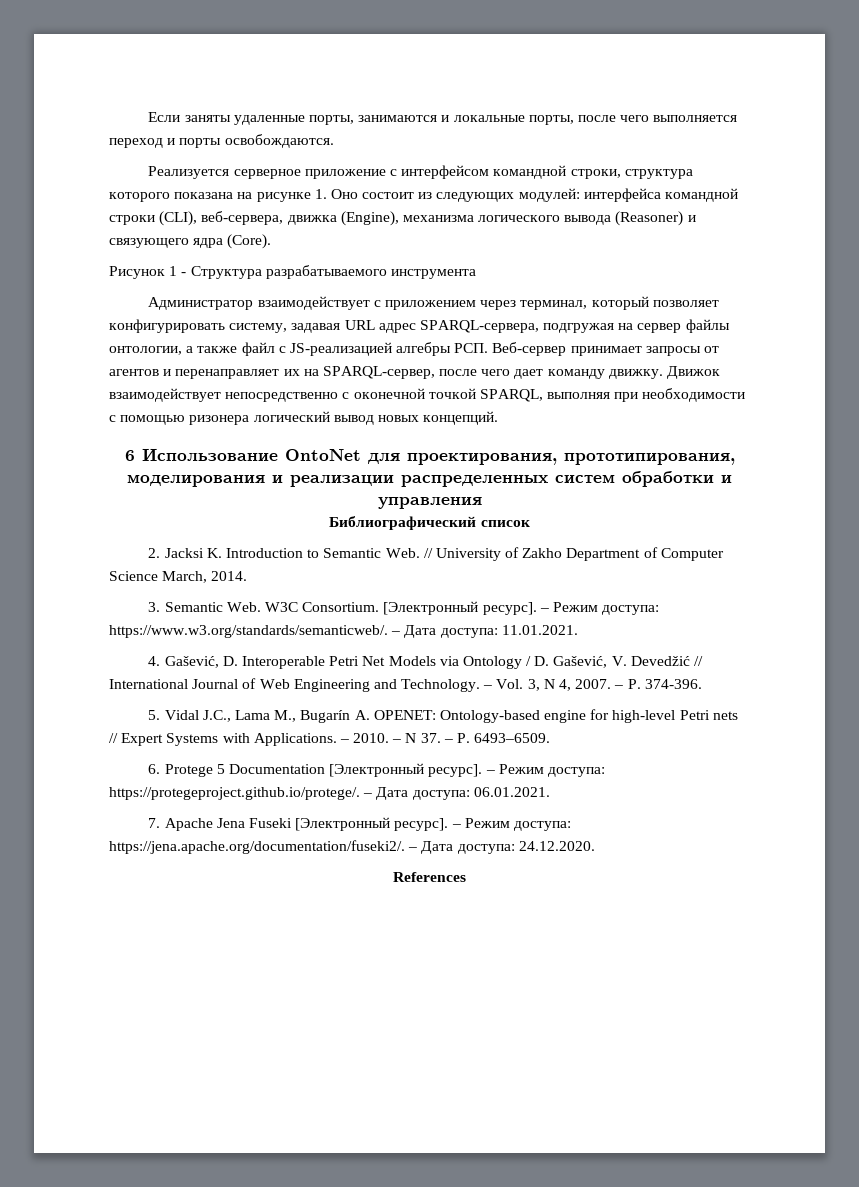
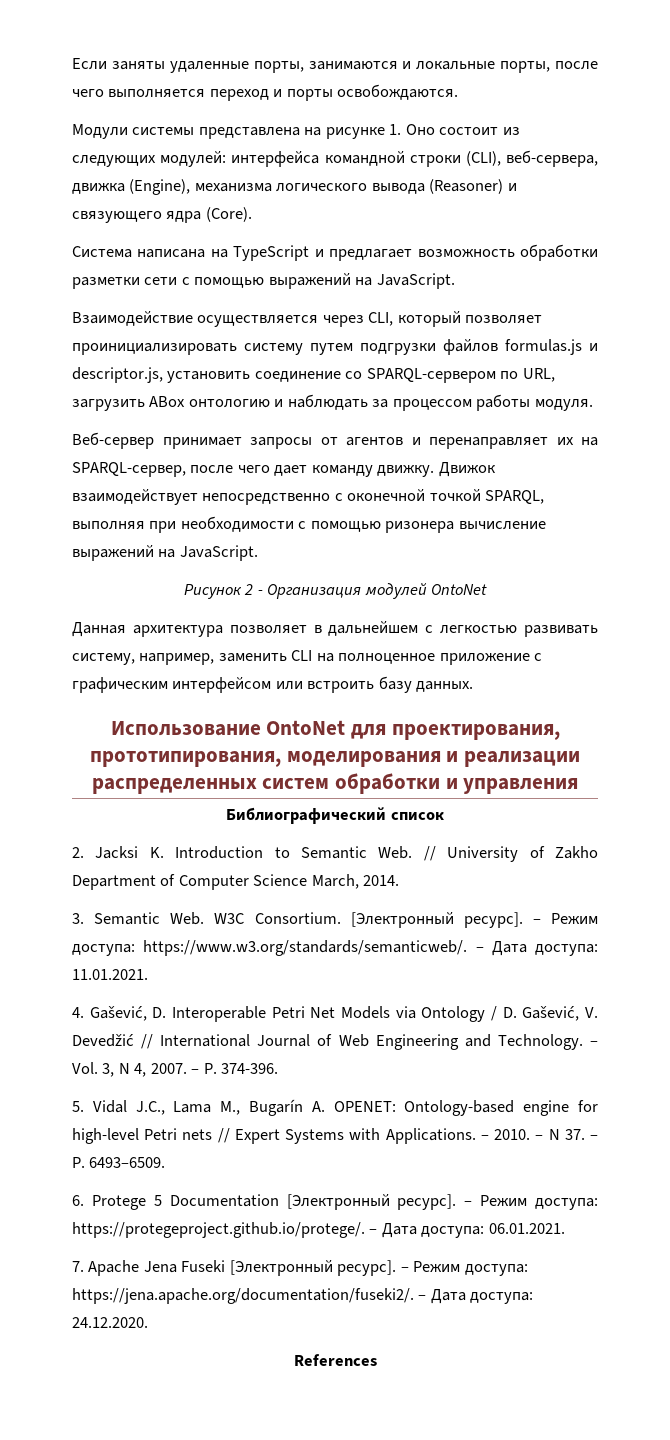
- Реализуется серверное приложение с интерфейсом командной строки, структура которого показана на рисунке 1. Оно состоит из следующих модулей: интерфейса командной строки (CLI), веб-сервера, движка (Engine), механизма логического вывода (Reasoner) и связующего ядра (Core).
+ Модули системы представлена на рисунке 1. Оно состоит из следующих модулей: интерфейса командной строки (CLI), веб-сервера, движка (Engine), механизма логического вывода (Reasoner) и связующего ядра (Core).
- Рисунок 1 - Структура разрабатываемого инструмента
- Администратор взаимодействует с приложением через терминал, который позволяет конфигурировать систему, задавая URL адрес SPARQL-сервера, подгружая на сервер файлы онтологии, а также файл с JS-реализацией алгебры РСП. Веб-сервер принимает запросы от агентов и перенаправляет их на SPARQL-сервер, после чего дает команду движку.
+ Система написана на TypeScript и предлагает возможность обработки разметки сети с помощью выражений на JavaScript.
+ Взаимодействие осуществляется через CLI, который позволяет проинициализировать систему путем подгрузки файлов formulas.js и descriptor.js, установить соединение со SPARQL-сервером по URL, загрузить ABox онтологию и наблюдать за процессом работы модуля.
+ Веб-сервер принимает запросы от агентов и перенаправляет их на SPARQL-сервер, после чего дает команду движку.
- Движок взаимодействует непосредственно с оконечной точкой SPARQL, выполняя при необходимости с помощью ризонера логический вывод новых концепций.
- 6 Использование OntoNet для проектирования, прототипирования, моделирования и реализации распределенных систем обработки и управления
+ Движок взаимодействует непосредственно с оконечной точкой SPARQL, выполняя при необходимости с помощью ризонера вычисление выражений на JavaScript.
+ Рисунок 2 - Организация модулей OntoNet
+ Данная архитектура позволяет в дальнейшем с легкостью развивать систему, например, заменить CLI на полноценное приложение с графическим интерфейсом или встроить базу данных.
+ Использование OntoNet для проектирования, прототипирования, моделирования и реализации распределенных систем обработки и управления

